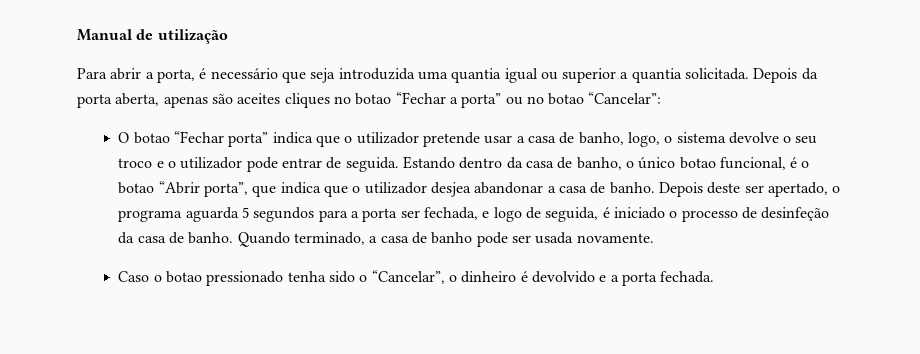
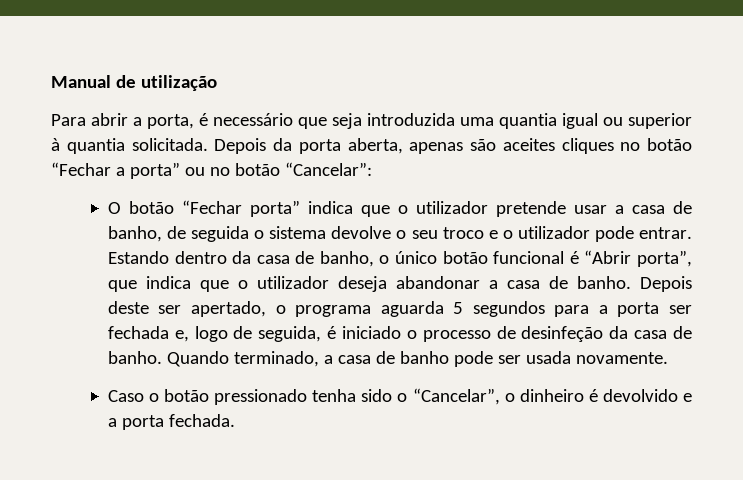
- Para abrir a porta, é necessário que seja introduzida uma quantia igual ou superior a quantia solicitada.
+ Para abrir a porta, é necessário que seja introduzida uma quantia igual ou superior à quantia solicitada.
- Depois da porta aberta, apenas são aceites cliques no botao “Fechar a porta” ou no botao “Cancelar”:
+ Depois da porta aberta, apenas são aceites cliques no botão “Fechar a porta” ou no botão “Cancelar”:
- O botao “Fechar porta” indica que o utilizador pretende usar a casa de banho, logo, o sistema devolve o seu troco e o utilizador pode entrar de seguida.
+ O botão “Fechar porta” indica que o utilizador pretende usar a casa de banho, de seguida o sistema devolve o seu troco e o utilizador pode entrar.
- Estando dentro da casa de banho, o único botao funcional, é o botao “Abrir porta”, que indica que o utilizador desjea abandonar a casa de banho.
+ Estando dentro da casa de banho, o único botão funcional é “Abrir porta”, que indica que o utilizador deseja abandonar a casa de banho.
- Depois deste ser apertado, o programa aguarda 5 segundos para a porta ser fechada, e logo de seguida, é iniciado o processo de desinfeção da casa de banho.
+ Depois deste ser apertado, o programa aguarda 5 segundos para a porta ser fechada e, logo de seguida, é iniciado o processo de desinfeção da casa de banho.
- Caso o botao pressionado tenha sido o “Cancelar”, o dinheiro é devolvido e a porta fechada.
+ Caso o botão pressionado tenha sido o “Cancelar”, o dinheiro é devolvido e a porta fechada.

